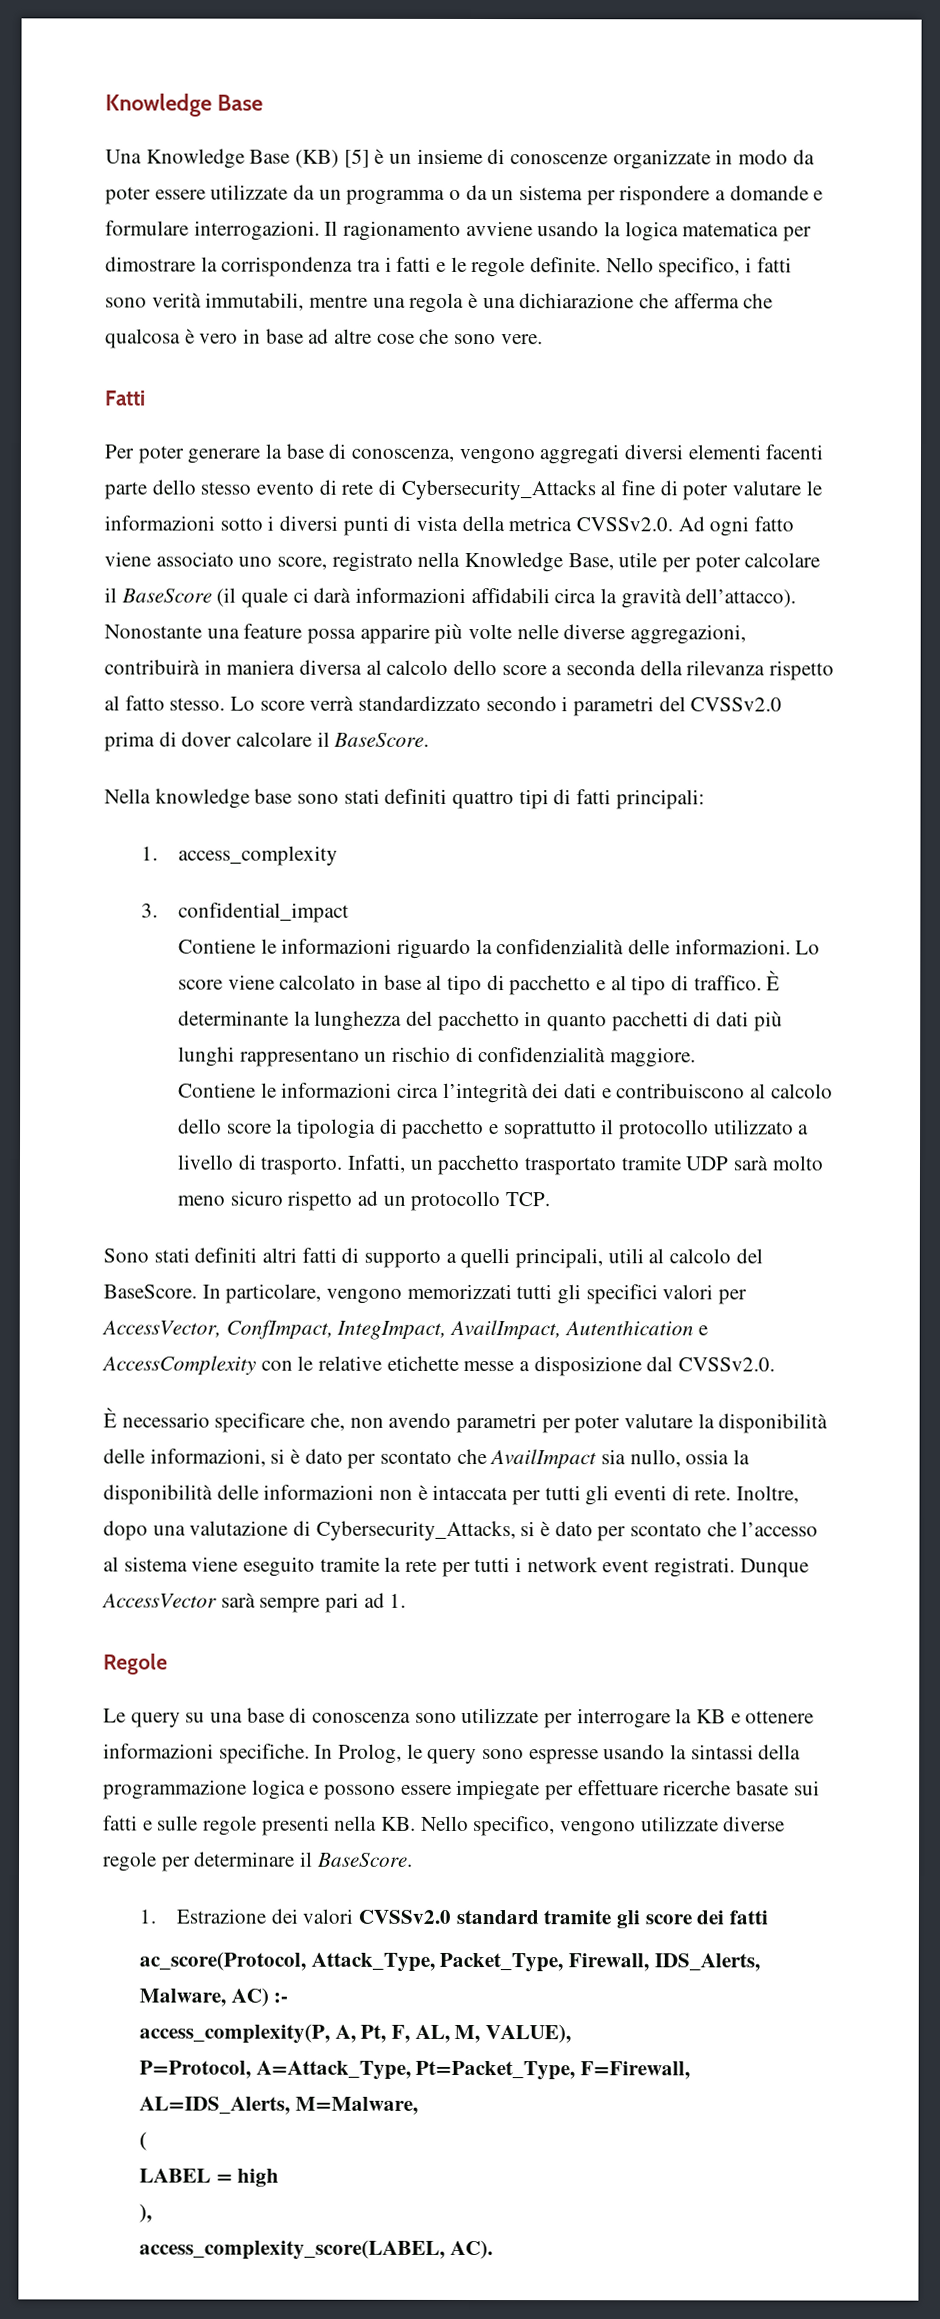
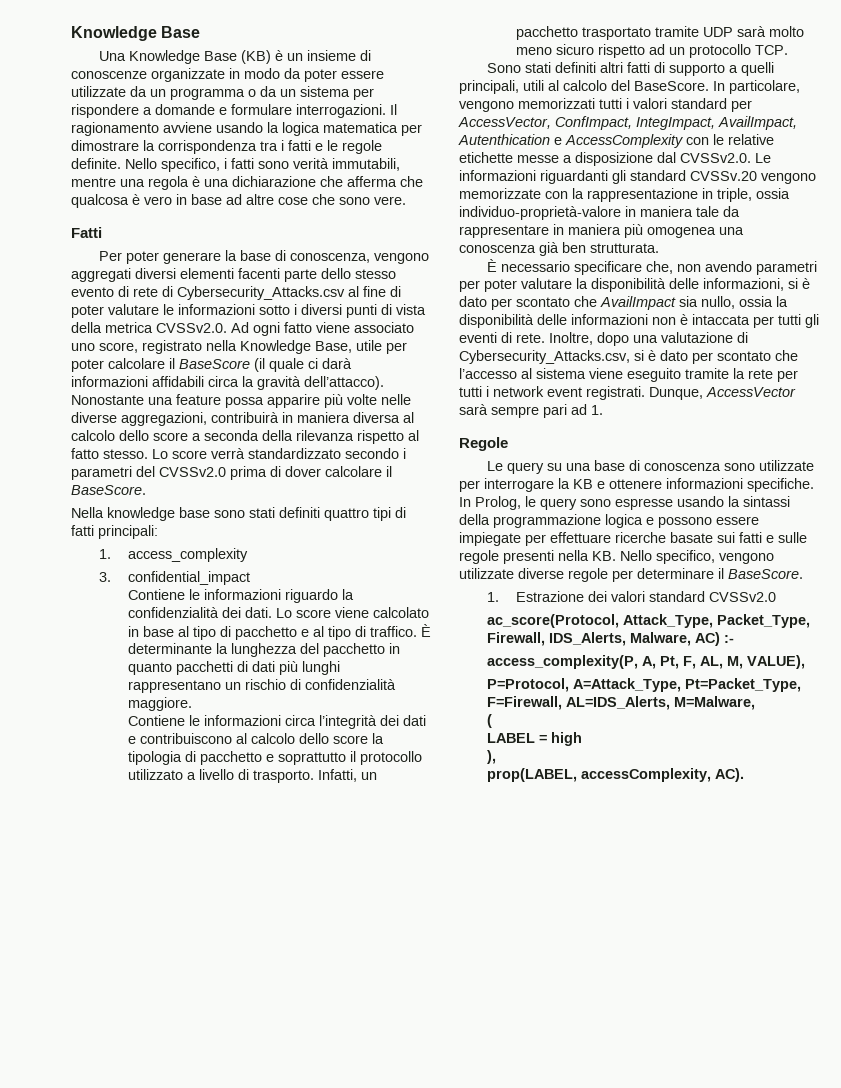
- Una Knowledge Base (KB) [5] è un insieme di conoscenze organizzate in modo da poter essere utilizzate da un programma o da un sistema per rispondere a domande e formulare interrogazioni.
+ Una Knowledge Base (KB) è un insieme di conoscenze organizzate in modo da poter essere utilizzate da un programma o da un sistema per rispondere a domande e formulare interrogazioni.
- Per poter generare la base di conoscenza, vengono aggregati diversi elementi facenti parte dello stesso evento di rete di Cybersecurity_Attacks al fine di poter valutare le informazioni sotto i diversi punti di vista della metrica CVSSv2.0. Ad ogni fatto viene associato uno score, registrato nella Knowledge Base, utile per poter calcolare il BaseScore (il quale ci darà informazioni affidabili circa la gravità dell’attacco).
+ Per poter generare la base di conoscenza, vengono aggregati diversi elementi facenti parte dello stesso evento di rete di Cybersecurity_Attacks.csv al fine di poter valutare le informazioni sotto i diversi punti di vista della metrica CVSSv2.0. Ad ogni fatto viene associato uno score, registrato nella Knowledge Base, utile per poter calcolare il BaseScore (il quale ci darà informazioni affidabili circa la gravità dell’attacco).
- Contiene le informazioni riguardo la confidenzialità delle informazioni.
+ Contiene le informazioni riguardo la confidenzialità dei dati.
- In particolare, vengono memorizzati tutti gli specifici valori per AccessVector, ConfImpact, IntegImpact, AvailImpact, Autenthication e AccessComplexity con le relative etichette messe a disposizione dal CVSSv2.0.
+ In particolare, vengono memorizzati tutti i valori standard per AccessVector, ConfImpact, IntegImpact, AvailImpact, Autenthication e AccessComplexity con le relative etichette messe a disposizione dal CVSSv2.0. Le informazioni riguardanti gli standard CVSSv.20 vengono memorizzate con la rappresentazione in triple, ossia individuo-proprietà-valore in maniera tale da rappresentare in maniera più omogenea una conoscenza già ben strutturata.
- Inoltre, dopo una valutazione di Cybersecurity_Attacks, si è dato per scontato che l’accesso al sistema viene eseguito tramite la rete per tutti i network event registrati.
+ Inoltre, dopo una valutazione di Cybersecurity_Attacks.csv, si è dato per scontato che l’accesso al sistema viene eseguito tramite la rete per tutti i network event registrati.
- Dunque AccessVector sarà sempre pari ad 1.
+ Dunque, AccessVector sarà sempre pari ad 1.
- 1. Estrazione dei valori CVSSv2.0 standard tramite gli score dei fatti
+ 1. Estrazione dei valori standard CVSSv2.0
- access_complexity_score(LABEL, AC).
+ prop(LABEL, accessComplexity, AC).

